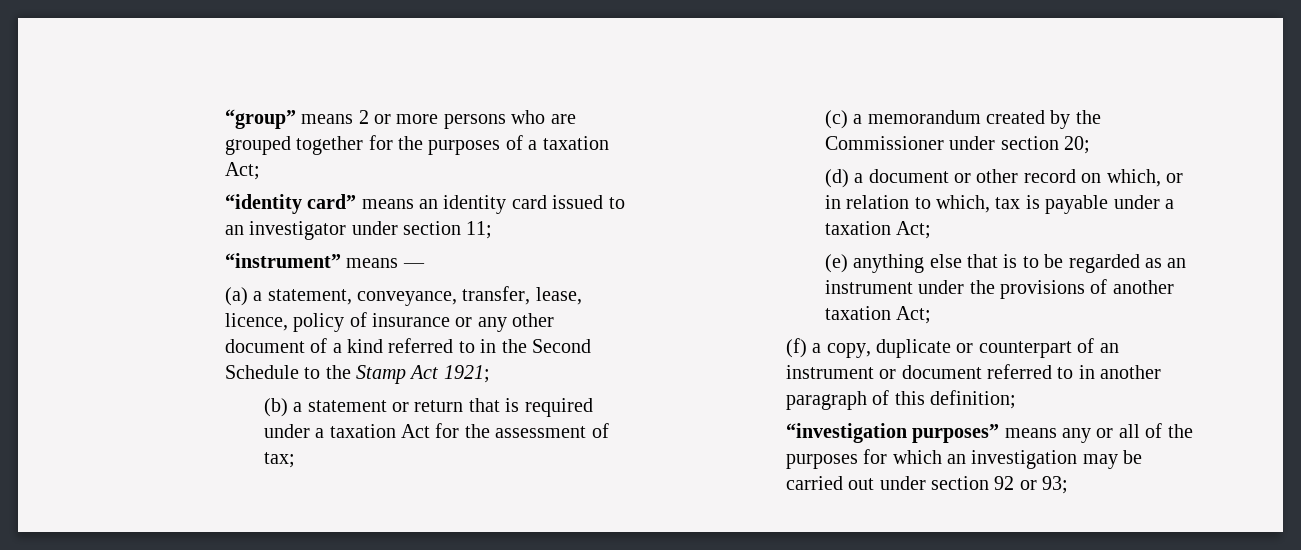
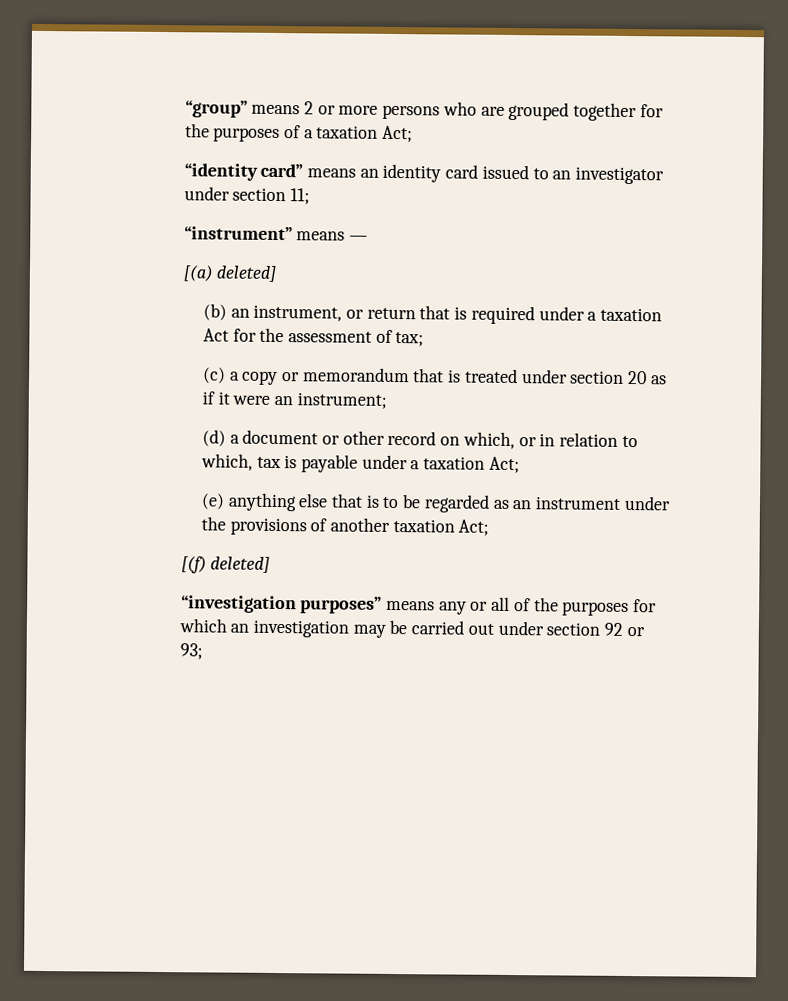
- (a) a statement, conveyance, transfer, lease, licence, policy of insurance or any other document of a kind referred to in the Second Schedule to the Stamp Act 1921;
+ [(a) deleted]
- (b) a statement or return that is required under a taxation Act for the assessment of tax;
+ (b) an instrument, or return that is required under a taxation Act for the assessment of tax;
- (c) a memorandum created by the Commissioner under section 20;
+ (c) a copy or memorandum that is treated under section 20 as if it were an instrument;
- (f) a copy, duplicate or counterpart of an instrument or document referred to in another paragraph of this definition;
+ [(f) deleted]

